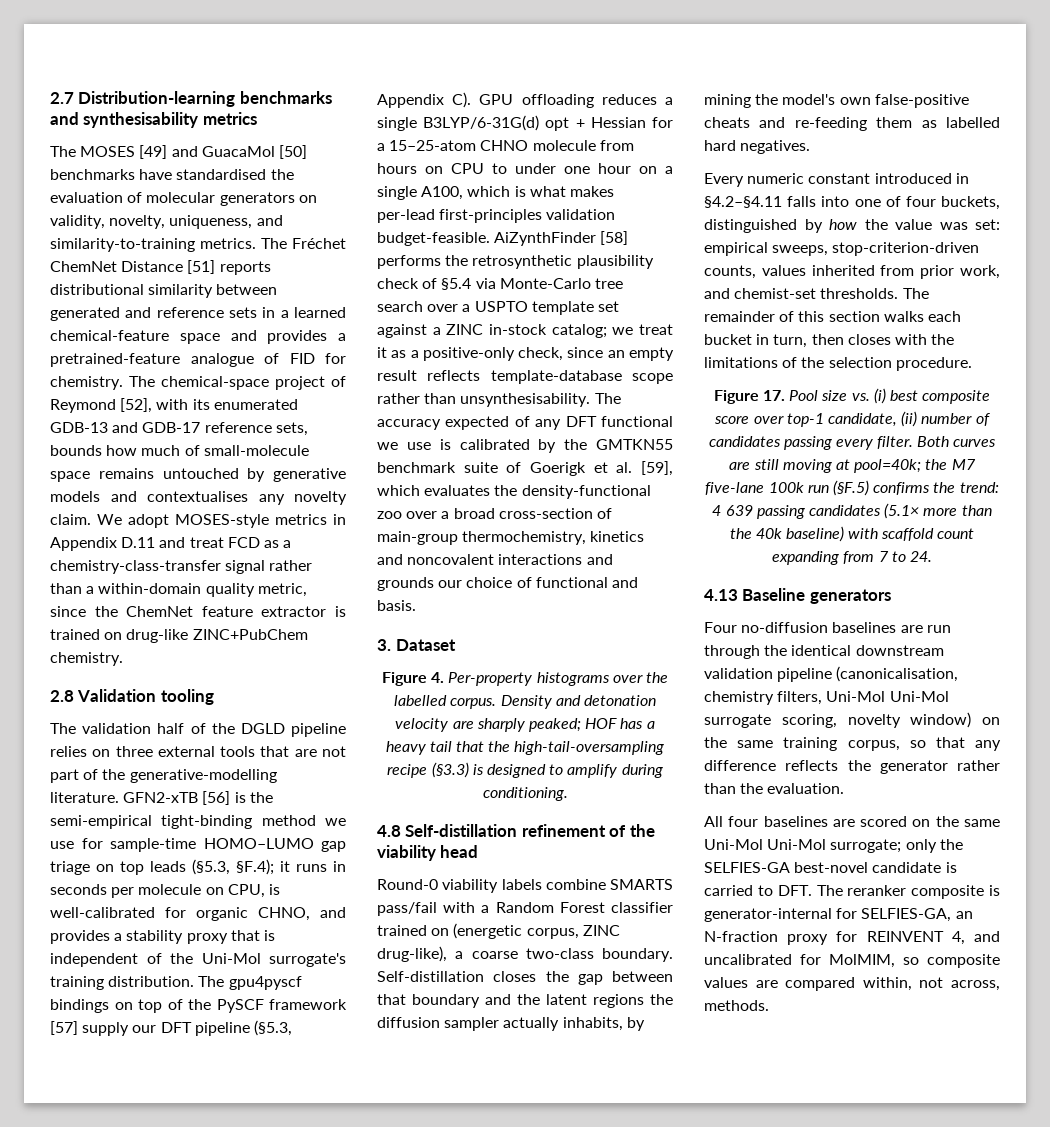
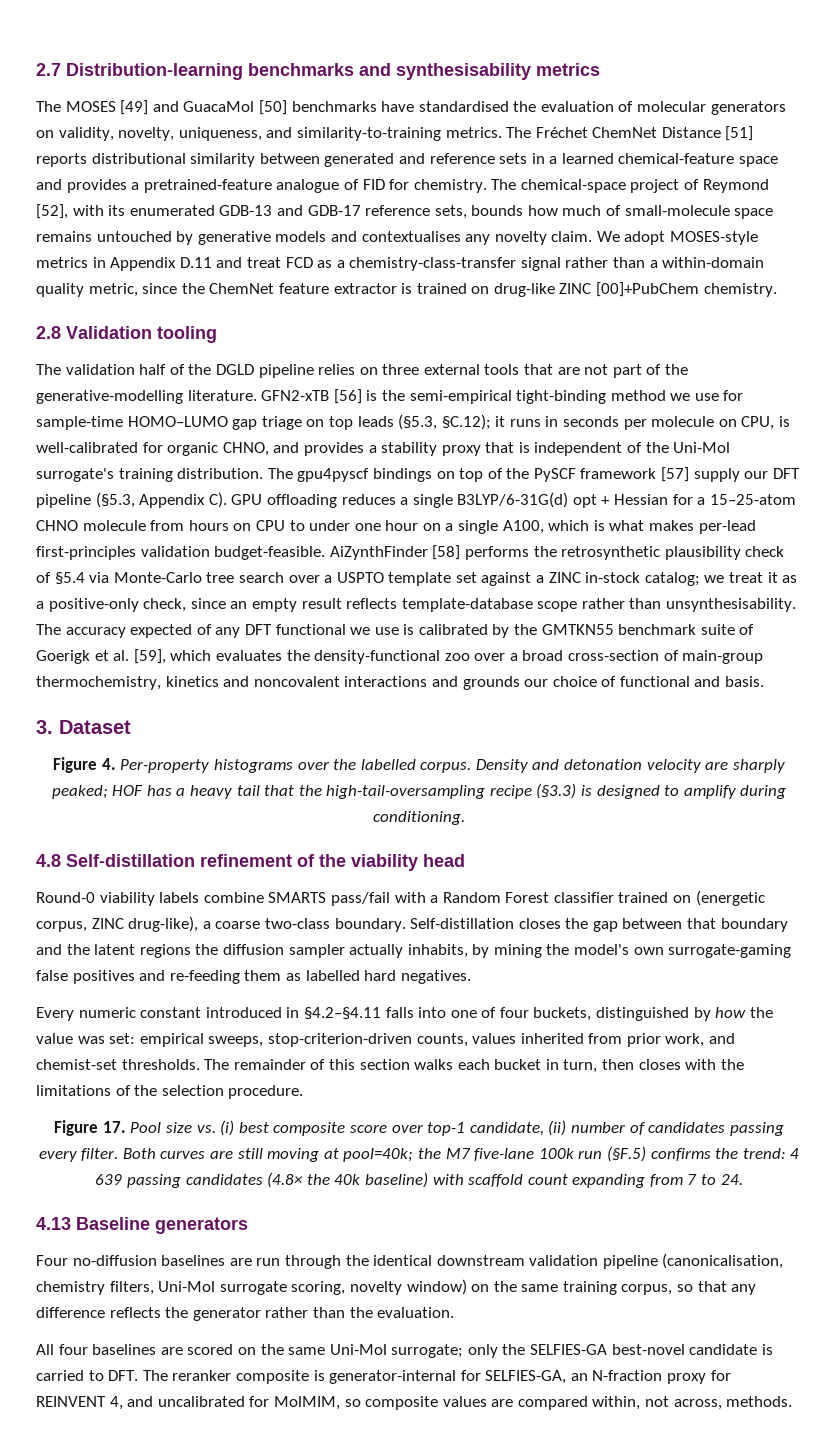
- We adopt MOSES-style metrics in Appendix D.11 and treat FCD as a chemistry-class-transfer signal rather than a within-domain quality metric, since the ChemNet feature extractor is trained on drug-like ZINC+PubChem chemistry.
+ We adopt MOSES-style metrics in Appendix D.11 and treat FCD as a chemistry-class-transfer signal rather than a within-domain quality metric, since the ChemNet feature extractor is trained on drug-like ZINC [00]+PubChem chemistry.
- GFN2-xTB [56] is the semi-empirical tight-binding method we use for sample-time HOMO–LUMO gap triage on top leads (§5.3, §F.4); it runs in seconds per molecule on CPU, is well-calibrated for organic CHNO, and provides a stability proxy that is independent of the Uni-Mol surrogate's training distribution.
+ GFN2-xTB [56] is the semi-empirical tight-binding method we use for sample-time HOMO–LUMO gap triage on top leads (§5.3, §C.12); it runs in seconds per molecule on CPU, is well-calibrated for organic CHNO, and provides a stability proxy that is independent of the Uni-Mol surrogate's training distribution.
- Self-distillation closes the gap between that boundary and the latent regions the diffusion sampler actually inhabits, by mining the model's own false-positive cheats and re-feeding them as labelled hard negatives.
+ Self-distillation closes the gap between that boundary and the latent regions the diffusion sampler actually inhabits, by mining the model's own surrogate-gaming false positives and re-feeding them as labelled hard negatives.
- Both curves are still moving at pool=40k; the M7 five-lane 100k run (§F.5) confirms the trend: 4 639 passing candidates (5.1× more than the 40k baseline) with scaffold count expanding from 7 to 24.
+ Both curves are still moving at pool=40k; the M7 five-lane 100k run (§F.5) confirms the trend: 4 639 passing candidates (4.8× the 40k baseline) with scaffold count expanding from 7 to 24.
- Four no-diffusion baselines are run through the identical downstream validation pipeline (canonicalisation, chemistry filters, Uni-Mol Uni-Mol surrogate scoring, novelty window) on the same training corpus, so that any difference reflects the generator rather than the evaluation.
+ Four no-diffusion baselines are run through the identical downstream validation pipeline (canonicalisation, chemistry filters, Uni-Mol surrogate scoring, novelty window) on the same training corpus, so that any difference reflects the generator rather than the evaluation.
- All four baselines are scored on the same Uni-Mol Uni-Mol surrogate; only the SELFIES-GA best-novel candidate is carried to DFT. The reranker composite is generator-internal for SELFIES-GA, an N-fraction proxy for REINVENT 4, and uncalibrated for MolMIM, so composite values are compared within, not across, methods.
+ All four baselines are scored on the same Uni-Mol surrogate; only the SELFIES-GA best-novel candidate is carried to DFT. The reranker composite is generator-internal for SELFIES-GA, an N-fraction proxy for REINVENT 4, and uncalibrated for MolMIM, so composite values are compared within, not across, methods.

